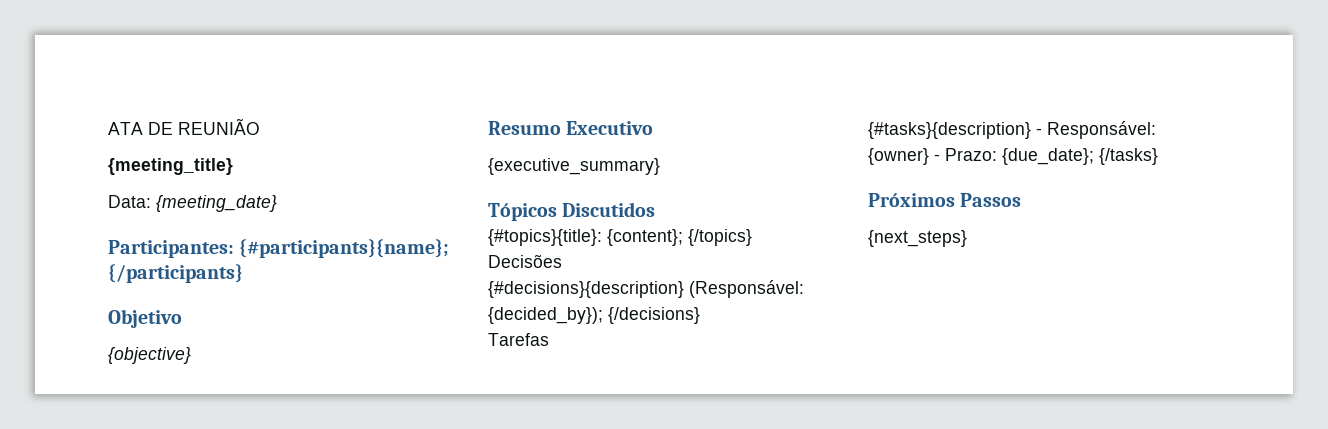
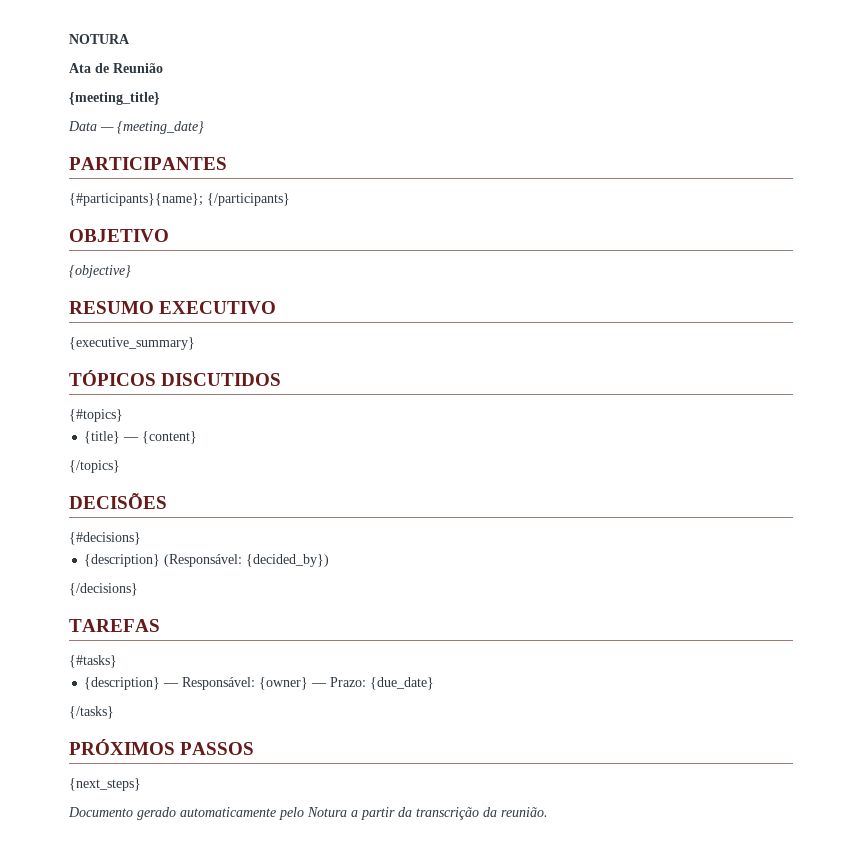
- ATA DE REUNIÃO
+ NOTURA
+ Ata de Reunião
- Data: {meeting_date}
+ Data — {meeting_date}
- Participantes: {#participants}{name}; {/participants}
+ PARTICIPANTES
+ {#participants}{name}; {/participants}
- Objetivo
+ OBJETIVO
- Resumo Executivo
+ RESUMO EXECUTIVO
- Tópicos Discutidos
- {#topics}{title}: {content}; {/topics}
- Decisões
- {#decisions}{description} (Responsável: {decided_by}); {/decisions}
- Tarefas
- {#tasks}{description} - Responsável: {owner} - Prazo: {due_date}; {/tasks}
+ TÓPICOS DISCUTIDOS
+ {#topics}
+ {title} — {content}
+ {/topics}
+ DECISÕES
+ {#decisions}
+ {description} (Responsável: {decided_by})
+ {/decisions}
+ TAREFAS
+ {#tasks}
+ {description} — Responsável: {owner} — Prazo: {due_date}
+ {/tasks}
- Próximos Passos
+ PRÓXIMOS PASSOS
+ Documento gerado automaticamente pelo Notura a partir da transcrição da reunião.

